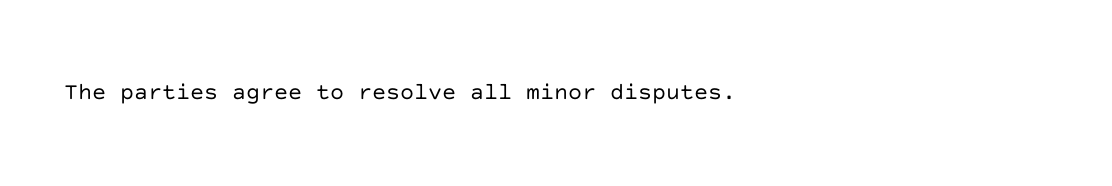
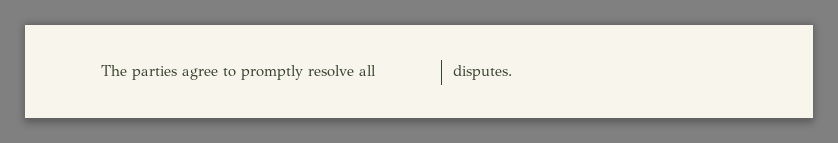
- The parties agree to resolve all minor disputes.
+ The parties agree to promptly resolve all disputes.

